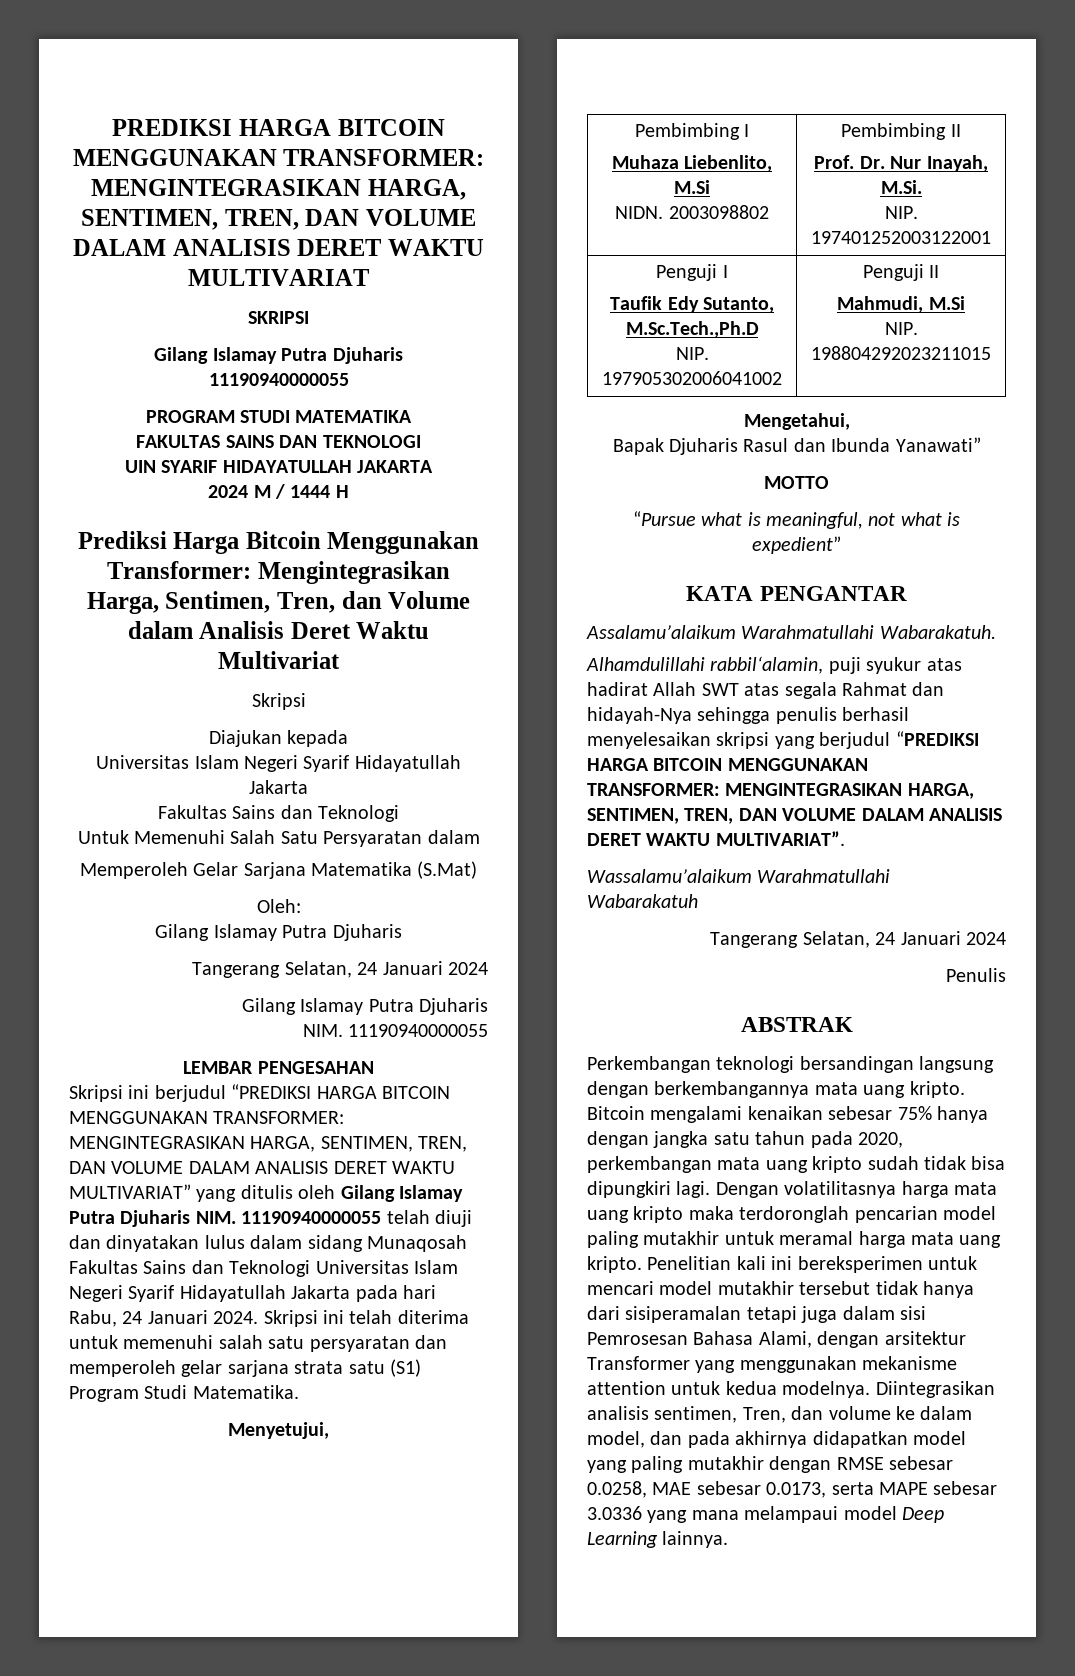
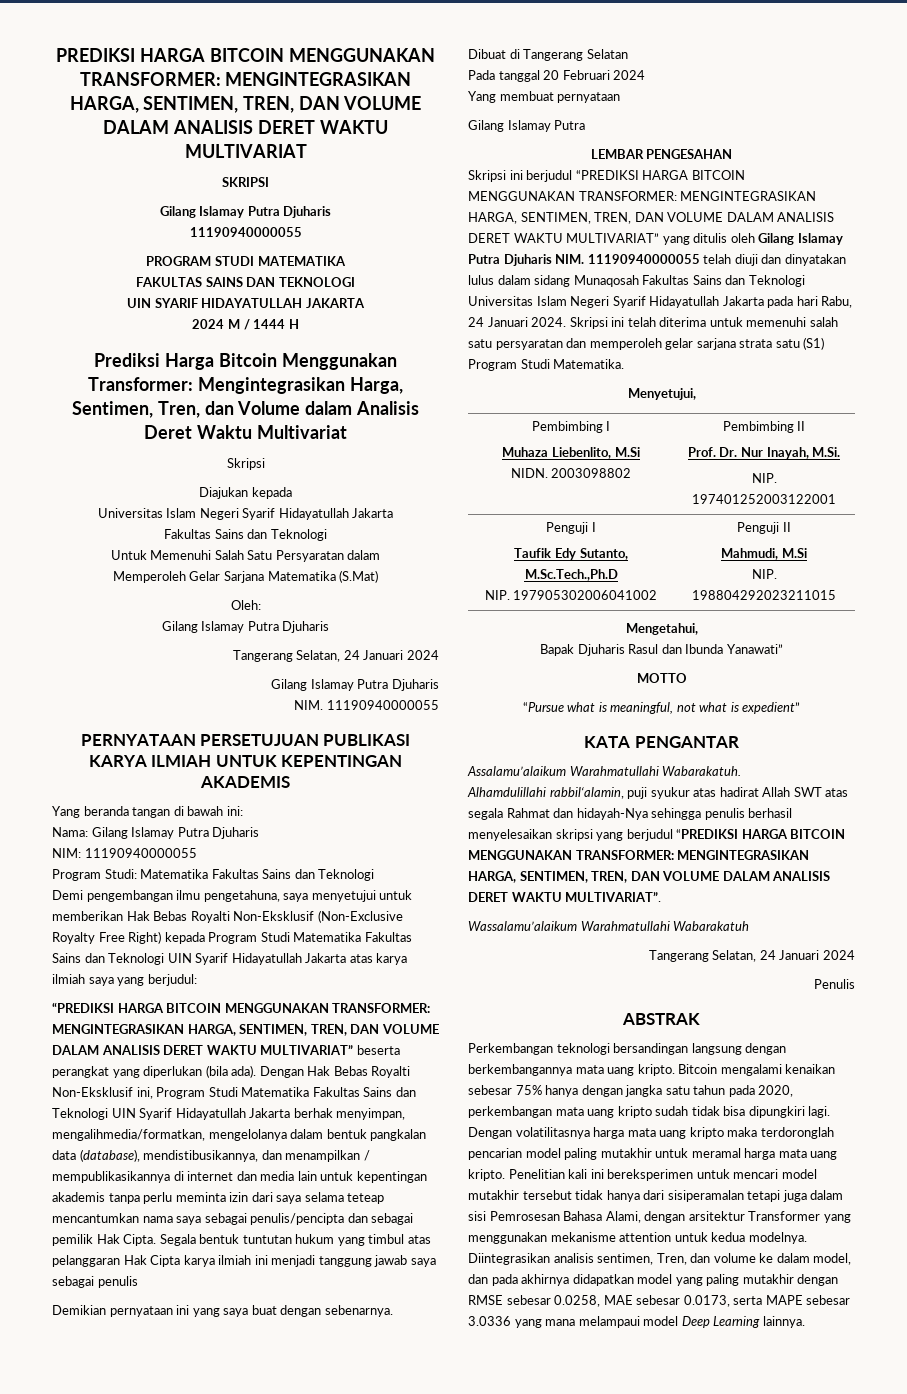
+ PERNYATAAN PERSETUJUAN PUBLIKASI KARYA ILMIAH UNTUK KEPENTINGAN AKADEMIS
+ Yang beranda tangan di bawah ini:
+ Nama: Gilang Islamay Putra Djuharis
+ NIM: 11190940000055
+ Program Studi: Matematika Fakultas Sains dan Teknologi
+ Demi pengembangan ilmu pengetahuna, saya menyetujui untuk memberikan Hak Bebas Royalti Non-Eksklusif (Non-Exclusive Royalty Free Right) kepada Program Studi Matematika Fakultas Sains dan Teknologi UIN Syarif Hidayatullah Jakarta atas karya ilmiah saya yang berjudul:
+ “PREDIKSI HARGA BITCOIN MENGGUNAKAN TRANSFORMER: MENGINTEGRASIKAN HARGA, SENTIMEN, TREN, DAN VOLUME DALAM ANALISIS DERET WAKTU MULTIVARIAT” beserta perangkat yang diperlukan (bila ada). Dengan Hak Bebas Royalti Non-Eksklusif ini, Program Studi Matematika Fakultas Sains dan Teknologi UIN Syarif Hidayatullah Jakarta berhak menyimpan, mengalihmedia/formatkan, mengelolanya dalam bentuk pangkalan data (database), mendistibusikannya, dan menampilkan / mempublikasikannya di internet dan media lain untuk kepentingan akademis tanpa perlu meminta izin dari saya selama teteap mencantumkan nama saya sebagai penulis/pencipta dan sebagai pemilik Hak Cipta. Segala bentuk tuntutan hukum yang timbul atas pelanggaran Hak Cipta karya ilmiah ini menjadi tanggung jawab saya sebagai penulis
+ Demikian pernyataan ini yang saya buat dengan sebenarnya.
+ Dibuat di Tangerang Selatan
+ Pada tanggal 20 Februari 2024
+ Yang membuat pernyataan
+ Gilang Islamay Putra

